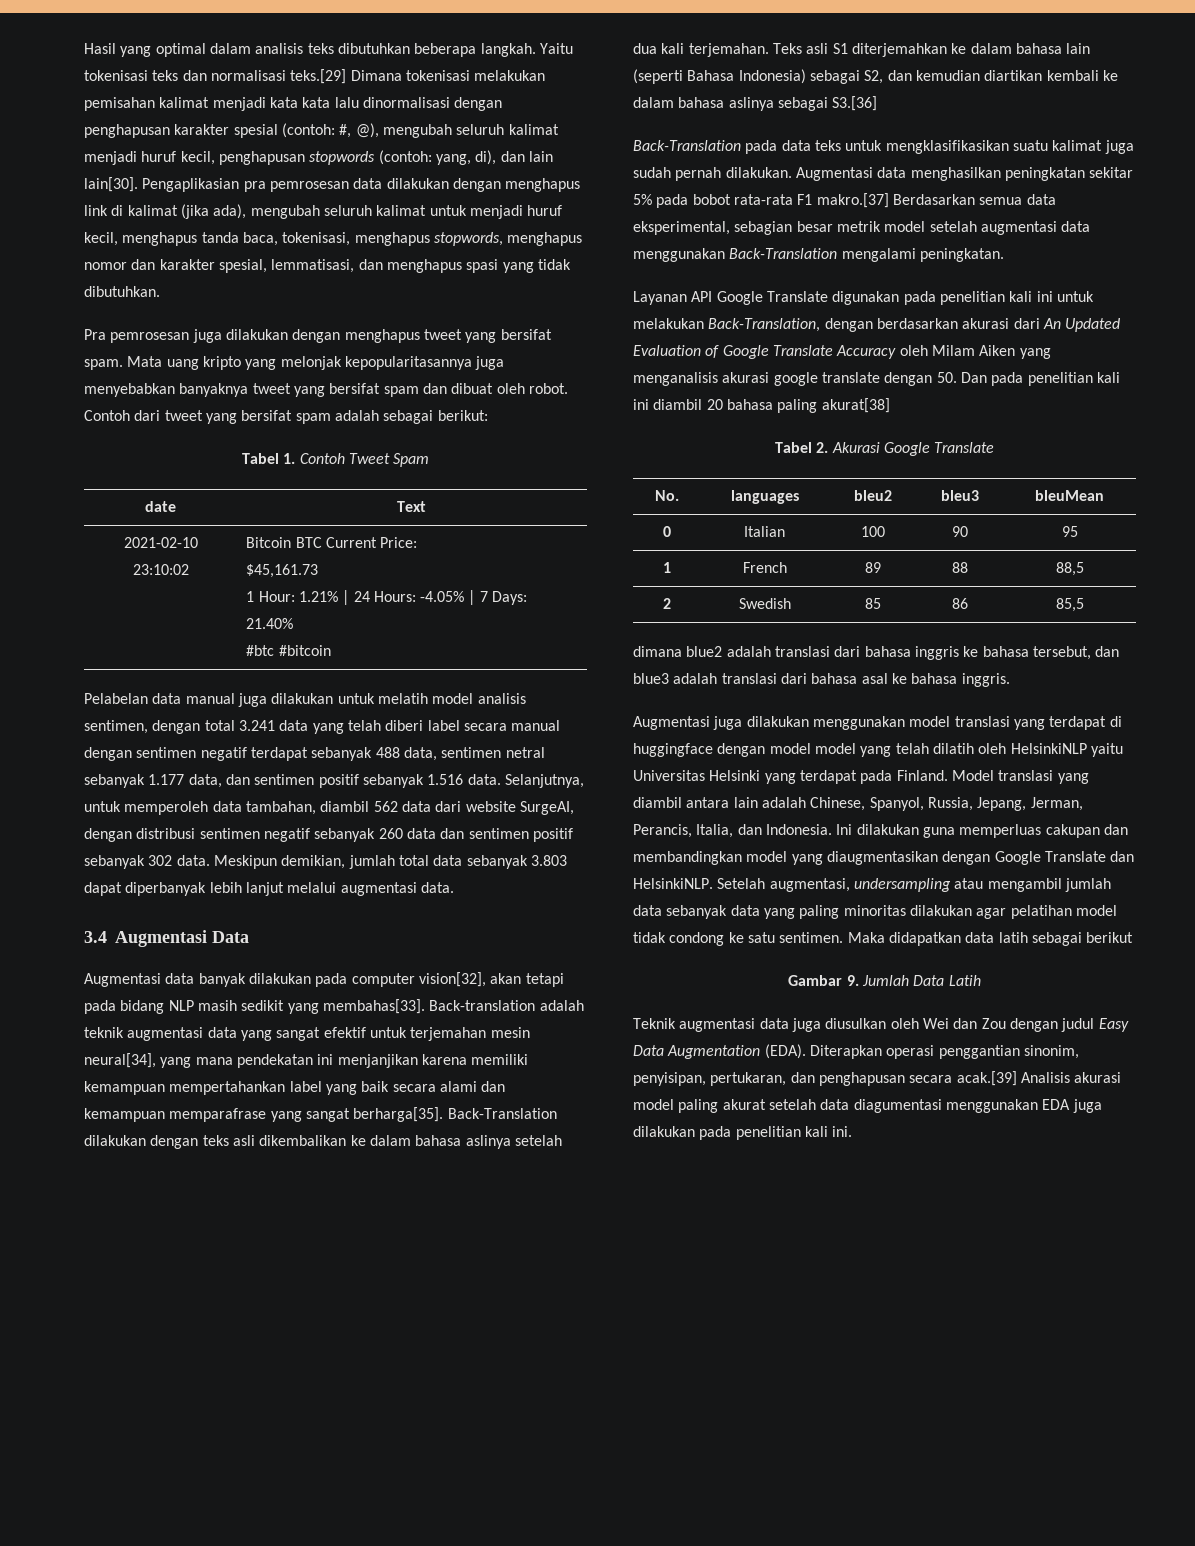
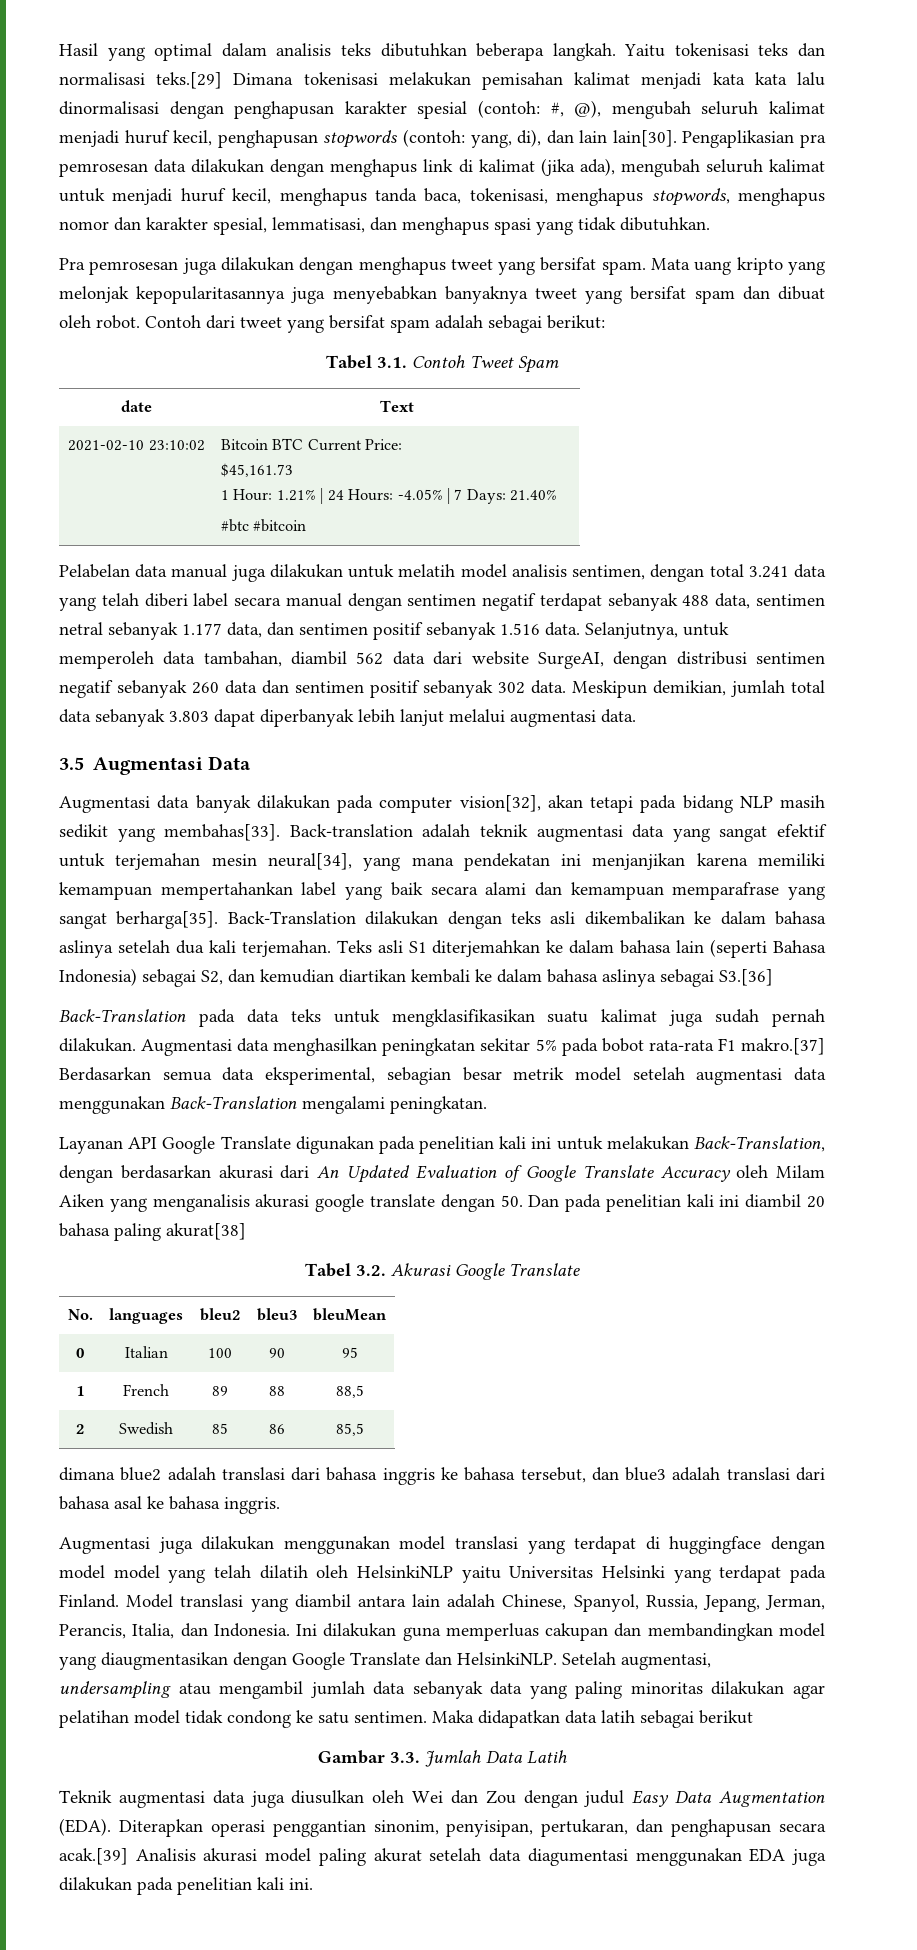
- Tabel 1. Contoh Tweet Spam
+ Tabel 3.1. Contoh Tweet Spam
- 3.4 Augmentasi Data
+ 3.5 Augmentasi Data
- Tabel 2. Akurasi Google Translate
+ Tabel 3.2. Akurasi Google Translate
- Gambar 9. Jumlah Data Latih
+ Gambar 3.3. Jumlah Data Latih

